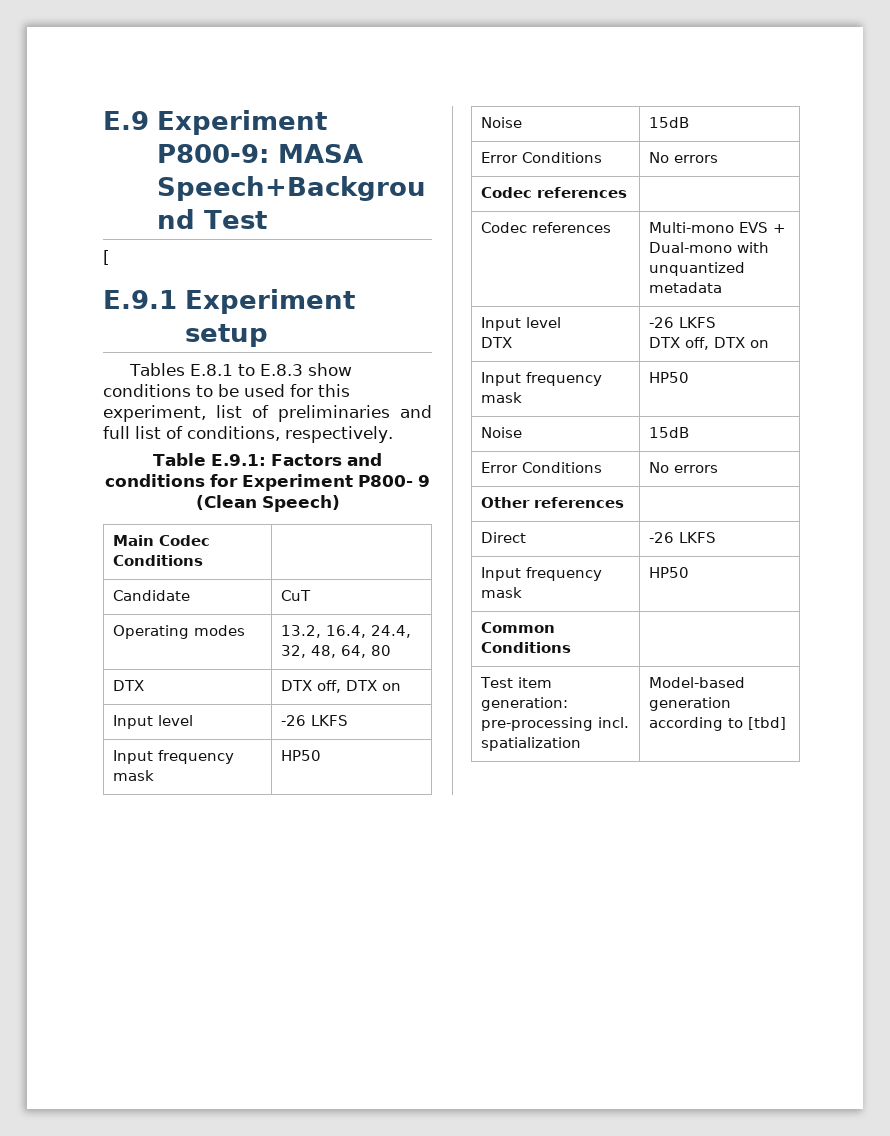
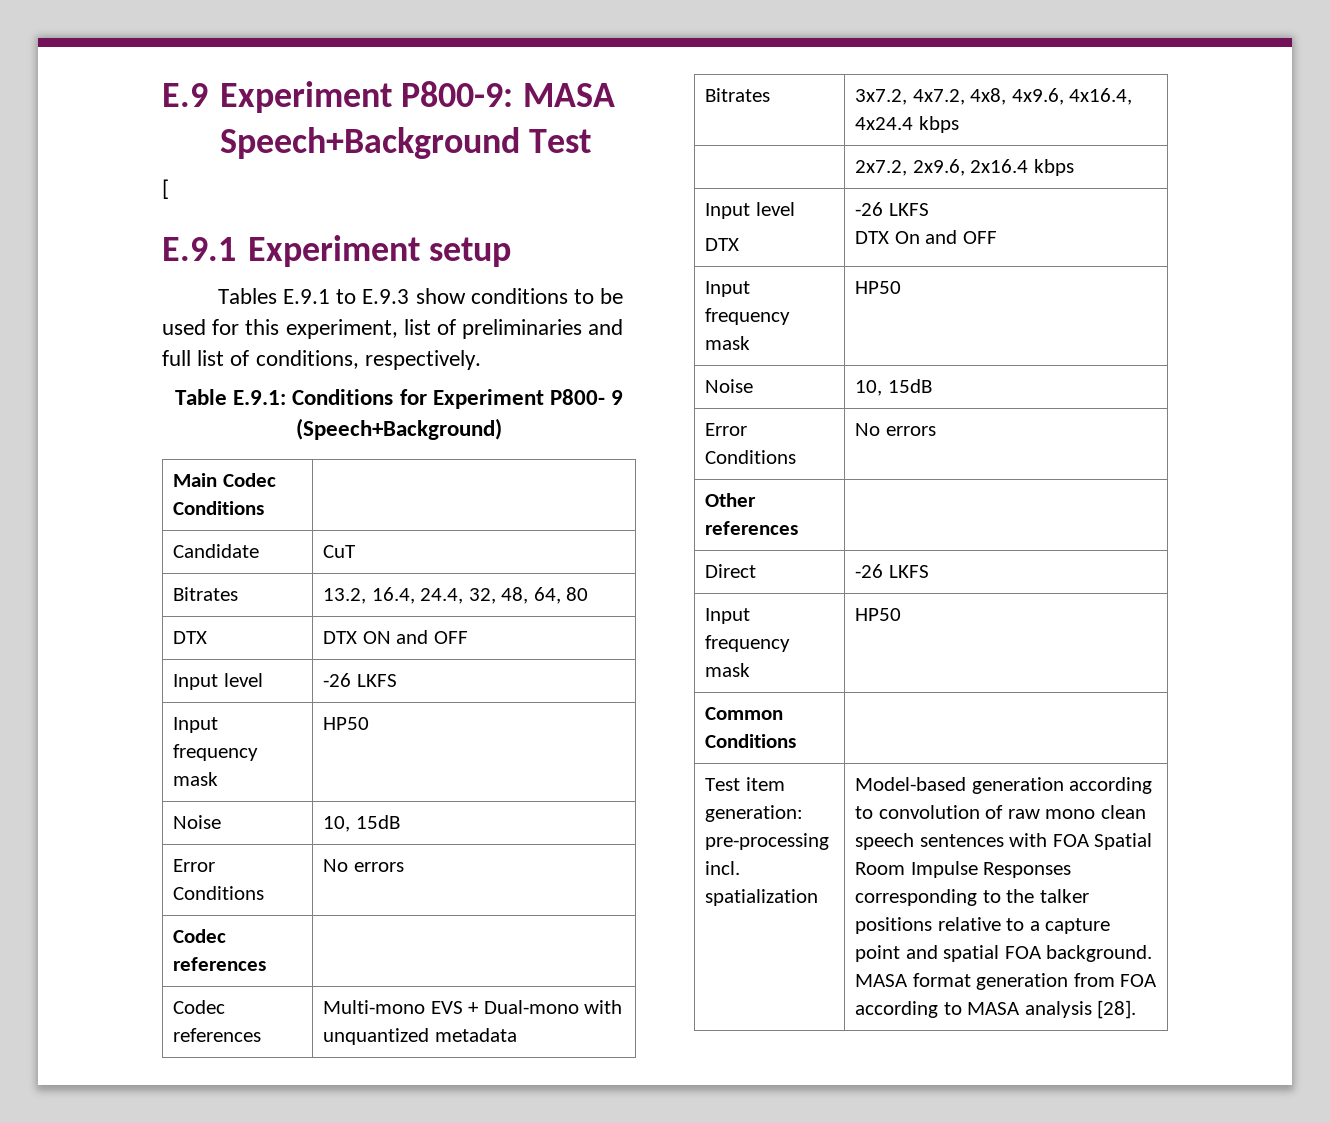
- Tables E.8.1 to E.8.3 show conditions to be used for this experiment, list of preliminaries and full list of conditions, respectively.
+ Tables E.9.1 to E.9.3 show conditions to be used for this experiment, list of preliminaries and full list of conditions, respectively.
- Table E.9.1: Factors and conditions for Experiment P800- 9 (Clean Speech)
+ Table E.9.1: Conditions for Experiment P800- 9 (Speech+Background)
- Operating modes | 13.2, 16.4, 24.4, 32, 48, 64, 80
+ Bitrates | 13.2, 16.4, 24.4, 32, 48, 64, 80
- DTX | DTX off, DTX on
+ DTX | DTX ON and OFF
  Input level | -26 LKFS
  Input frequency mask | HP50
- Noise | 15dB
+ Noise | 10, 15dB
  Codec references | Multi-mono EVS + Dual-mono with unquantized metadata
+ Bitrates | 3x7.2, 4x7.2, 4x8, 4x9.6, 4x16.4, 4x24.4 kbps
+ | 2x7.2, 2x9.6, 2x16.4 kbps
  Input level
  DTX | -26 LKFS
- DTX off, DTX on
+ DTX On and OFF
  Input frequency mask | HP50
- Noise | 15dB
+ Noise | 10, 15dB
- Model-based generation according to [tbd]
+ Model-based generation according to convolution of raw mono clean speech sentences with FOA Spatial Room Impulse Responses corresponding to the talker positions relative to a capture point and spatial FOA background. MASA format generation from FOA according to MASA analysis [28].

